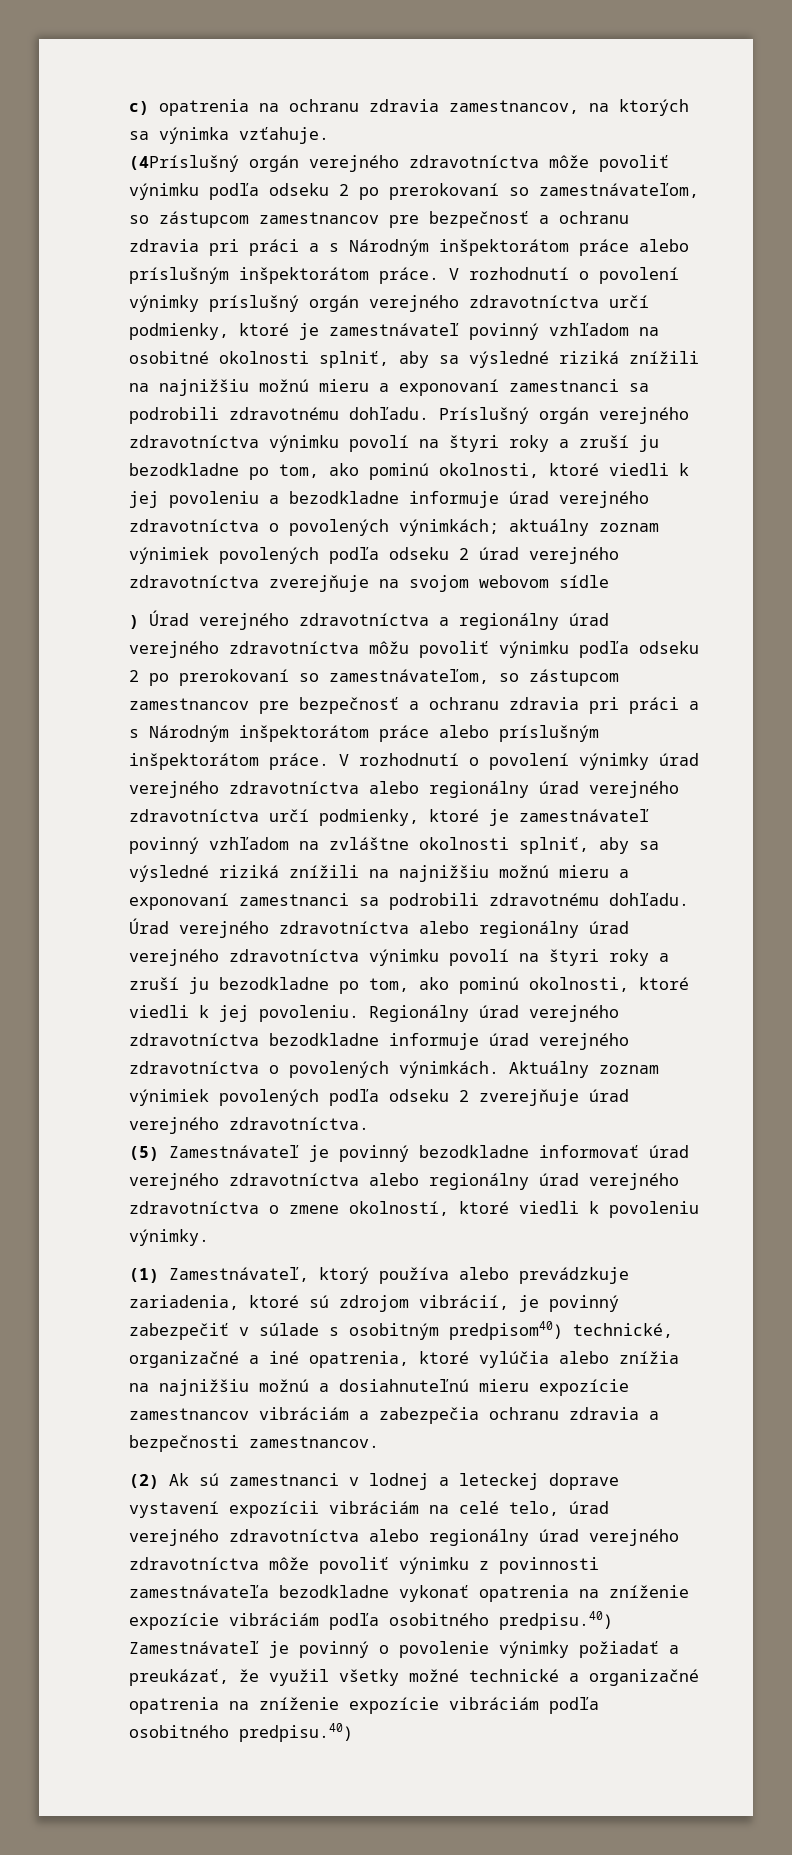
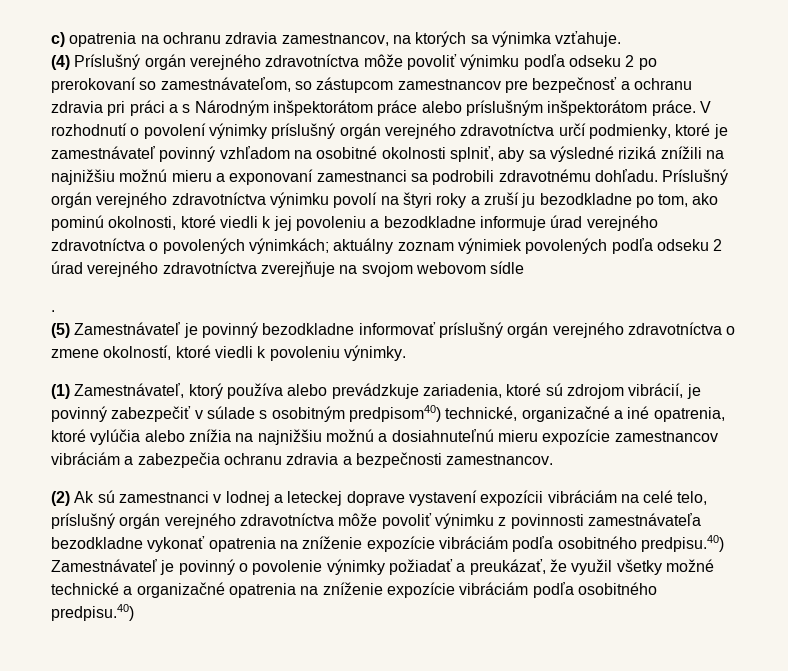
- (4Príslušný orgán verejného zdravotníctva môže povoliť výnimku podľa odseku 2 po prerokovaní so zamestnávateľom, so zástupcom zamestnancov pre bezpečnosť a ochranu zdravia pri práci a s Národným inšpektorátom práce alebo príslušným inšpektorátom práce.
+ (4) Príslušný orgán verejného zdravotníctva môže povoliť výnimku podľa odseku 2 po prerokovaní so zamestnávateľom, so zástupcom zamestnancov pre bezpečnosť a ochranu zdravia pri práci a s Národným inšpektorátom práce alebo príslušným inšpektorátom práce.
- ) Úrad verejného zdravotníctva a regionálny úrad verejného zdravotníctva môžu povoliť výnimku podľa odseku 2 po prerokovaní so zamestnávateľom, so zástupcom zamestnancov pre bezpečnosť a ochranu zdravia pri práci a s Národným inšpektorátom práce alebo príslušným inšpektorátom práce. V rozhodnutí o povolení výnimky úrad verejného zdravotníctva alebo regionálny úrad verejného zdravotníctva určí podmienky, ktoré je zamestnávateľ povinný vzhľadom na zvláštne okolnosti splniť, aby sa výsledné riziká znížili na najnižšiu možnú mieru a exponovaní zamestnanci sa podrobili zdravotnému dohľadu. Úrad verejného zdravotníctva alebo regionálny úrad verejného zdravotníctva výnimku povolí na štyri roky a zruší ju bezodkladne po tom, ako pominú okolnosti, ktoré viedli k jej povoleniu. Regionálny úrad verejného zdravotníctva bezodkladne informuje úrad verejného zdravotníctva o povolených výnimkách. Aktuálny zoznam výnimiek povolených podľa odseku 2 zverejňuje úrad verejného zdravotníctva.
+ .
- (5) Zamestnávateľ je povinný bezodkladne informovať úrad verejného zdravotníctva alebo regionálny úrad verejného zdravotníctva o zmene okolností, ktoré viedli k povoleniu výnimky.
+ (5) Zamestnávateľ je povinný bezodkladne informovať príslušný orgán verejného zdravotníctva o zmene okolností, ktoré viedli k povoleniu výnimky.
- (2) Ak sú zamestnanci v lodnej a leteckej doprave vystavení expozícii vibráciám na celé telo, úrad verejného zdravotníctva alebo regionálny úrad verejného zdravotníctva môže povoliť výnimku z povinnosti zamestnávateľa bezodkladne vykonať opatrenia na zníženie expozície vibráciám podľa osobitného predpisu.40) Zamestnávateľ je povinný o povolenie výnimky požiadať a preukázať, že využil všetky možné technické a organizačné opatrenia na zníženie expozície vibráciám podľa osobitného predpisu.40)
+ (2) Ak sú zamestnanci v lodnej a leteckej doprave vystavení expozícii vibráciám na celé telo, príslušný orgán verejného zdravotníctva môže povoliť výnimku z povinnosti zamestnávateľa bezodkladne vykonať opatrenia na zníženie expozície vibráciám podľa osobitného predpisu.40) Zamestnávateľ je povinný o povolenie výnimky požiadať a preukázať, že využil všetky možné technické a organizačné opatrenia na zníženie expozície vibráciám podľa osobitného predpisu.40)

